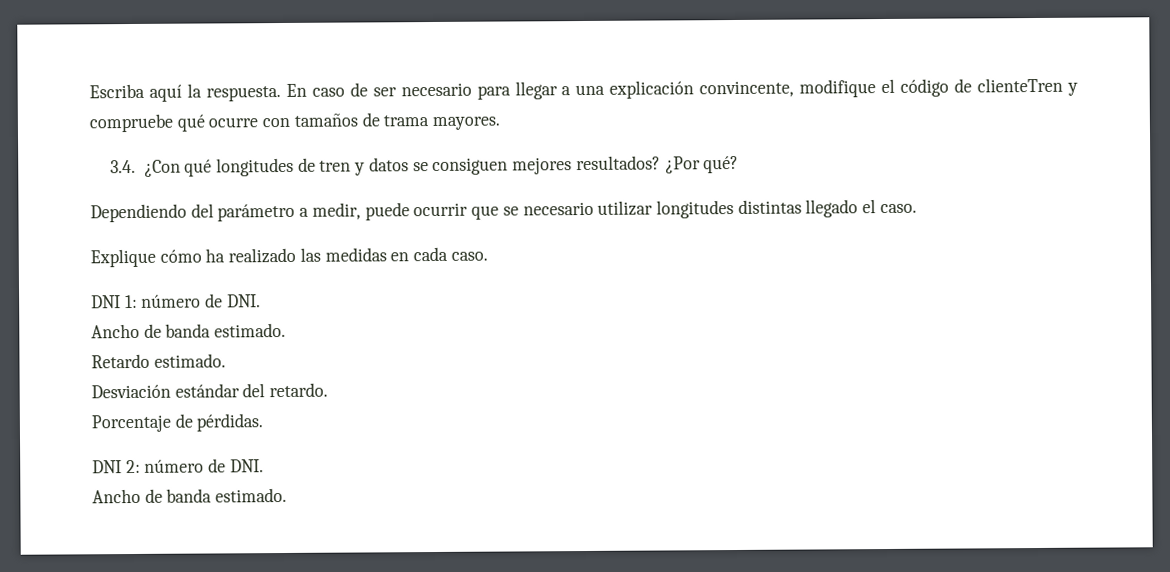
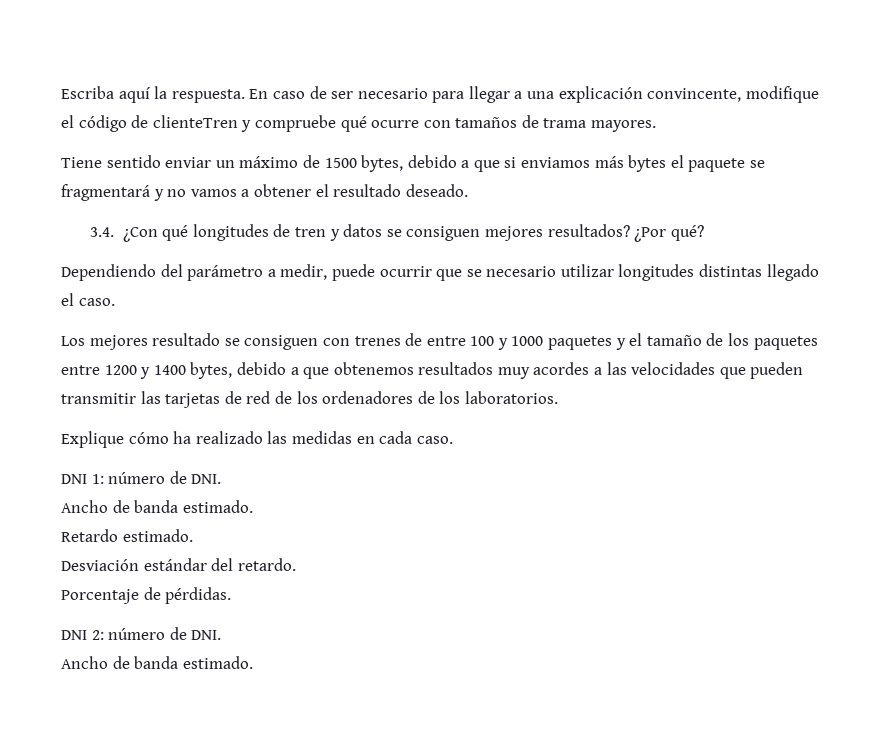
+ Tiene sentido enviar un máximo de 1500 bytes, debido a que si enviamos más bytes el paquete se fragmentará y no vamos a obtener el resultado deseado.
+ Los mejores resultado se consiguen con trenes de entre 100 y 1000 paquetes y el tamaño de los paquetes entre 1200 y 1400 bytes, debido a que obtenemos resultados muy acordes a las velocidades que pueden transmitir las tarjetas de red de los ordenadores de los laboratorios.

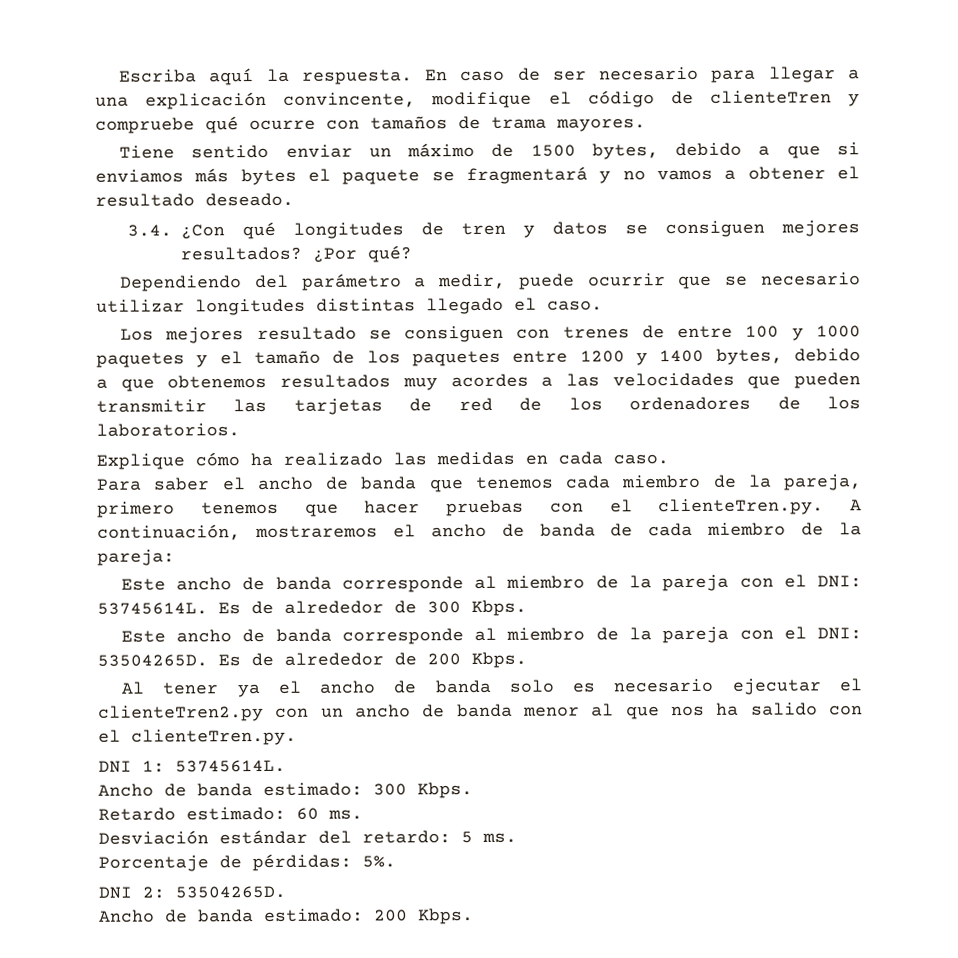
+ Para saber el ancho de banda que tenemos cada miembro de la pareja, primero tenemos que hacer pruebas con el clienteTren.py. A continuación, mostraremos el ancho de banda de cada miembro de la pareja:
+ Este ancho de banda corresponde al miembro de la pareja con el DNI: 53745614L. Es de alrededor de 300 Kbps.
+ Este ancho de banda corresponde al miembro de la pareja con el DNI: 53504265D. Es de alrededor de 200 Kbps.
+ Al tener ya el ancho de banda solo es necesario ejecutar el clienteTren2.py con un ancho de banda menor al que nos ha salido con el clienteTren.py.
- DNI 1: número de DNI.
- Ancho de banda estimado.
- Retardo estimado.
+ DNI 1: 53745614L.
+ Ancho de banda estimado: 300 Kbps.
+ Retardo estimado: 60 ms.
- Desviación estándar del retardo.
+ Desviación estándar del retardo: 5 ms.
- Porcentaje de pérdidas.
+ Porcentaje de pérdidas: 5%.
- DNI 2: número de DNI.
- Ancho de banda estimado.
+ DNI 2: 53504265D.
+ Ancho de banda estimado: 200 Kbps.

